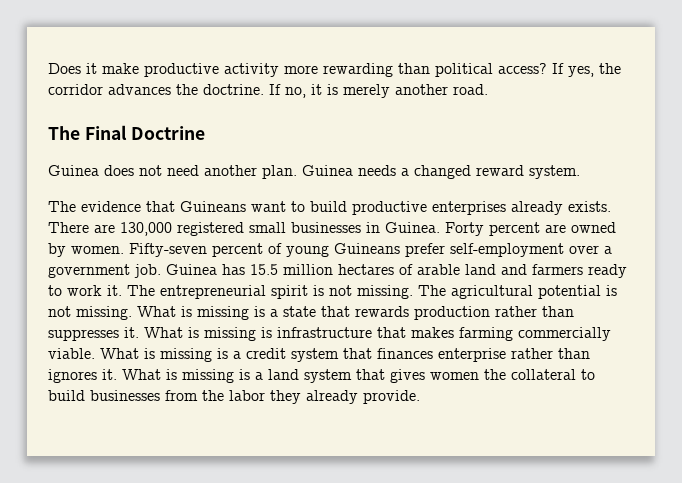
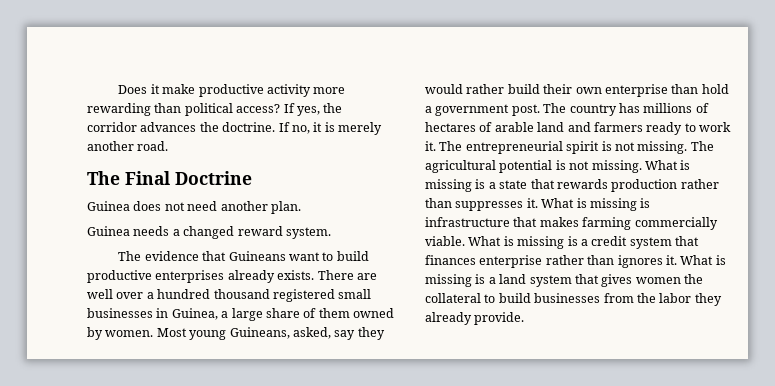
- Guinea does not need another plan. Guinea needs a changed reward system.
+ Guinea does not need another plan.
+ Guinea needs a changed reward system.
- There are 130,000 registered small businesses in Guinea. Forty percent are owned by women. Fifty-seven percent of young Guineans prefer self-employment over a government job. Guinea has 15.5 million hectares of arable land and farmers ready to work it.
+ There are well over a hundred thousand registered small businesses in Guinea, a large share of them owned by women. Most young Guineans, asked, say they would rather build their own enterprise than hold a government post. The country has millions of hectares of arable land and farmers ready to work it.

